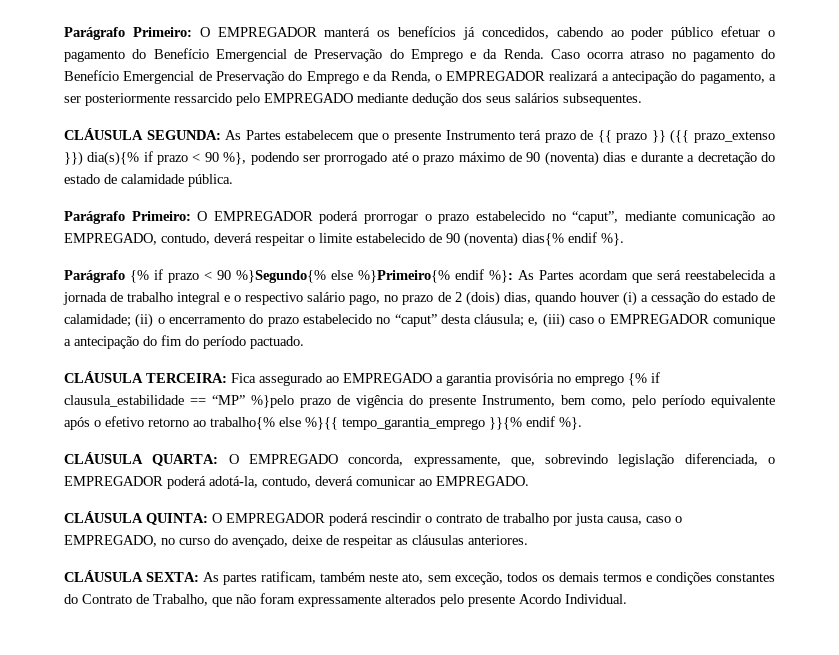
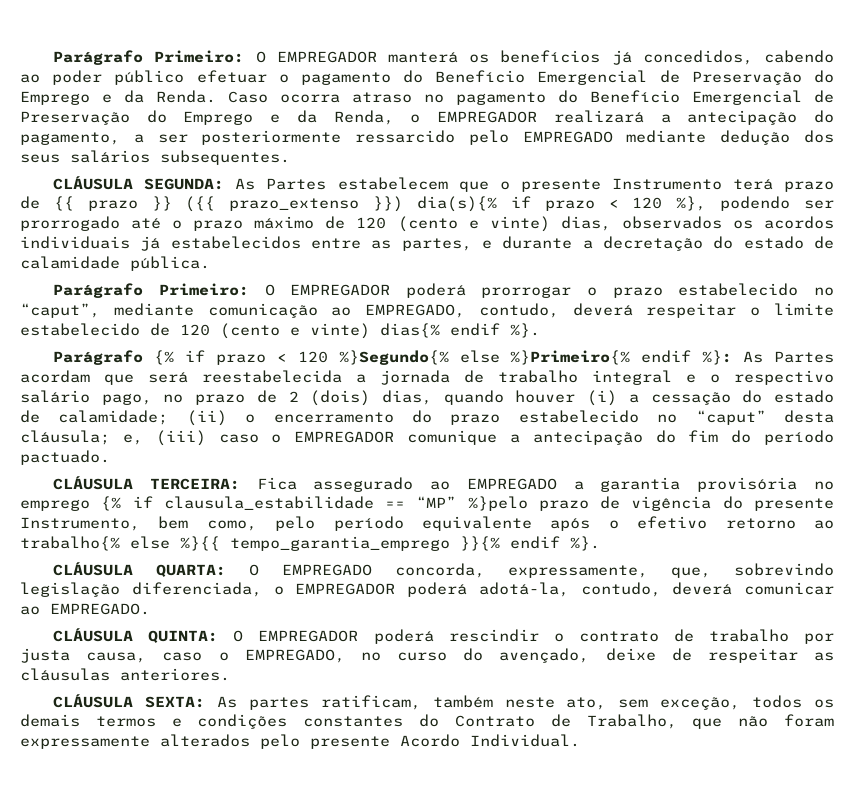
- CLÁUSULA SEGUNDA: As Partes estabelecem que o presente Instrumento terá prazo de {{ prazo }} ({{ prazo_extenso }}) dia(s){% if prazo < 90 %}, podendo ser prorrogado até o prazo máximo de 90 (noventa) dias e durante a decretação do estado de calamidade pública.
+ CLÁUSULA SEGUNDA: As Partes estabelecem que o presente Instrumento terá prazo de {{ prazo }} ({{ prazo_extenso }}) dia(s){% if prazo < 120 %}, podendo ser prorrogado até o prazo máximo de 120 (cento e vinte) dias, observados os acordos individuais já estabelecidos entre as partes, e durante a decretação do estado de calamidade pública.
- Parágrafo Primeiro: O EMPREGADOR poderá prorrogar o prazo estabelecido no “caput”, mediante comunicação ao EMPREGADO, contudo, deverá respeitar o limite estabelecido de 90 (noventa) dias{% endif %}.
+ Parágrafo Primeiro: O EMPREGADOR poderá prorrogar o prazo estabelecido no “caput”, mediante comunicação ao EMPREGADO, contudo, deverá respeitar o limite estabelecido de 120 (cento e vinte) dias{% endif %}.
- Parágrafo {% if prazo < 90 %}Segundo{% else %}Primeiro{% endif %}:
+ Parágrafo {% if prazo < 120 %}Segundo{% else %}Primeiro{% endif %}:

